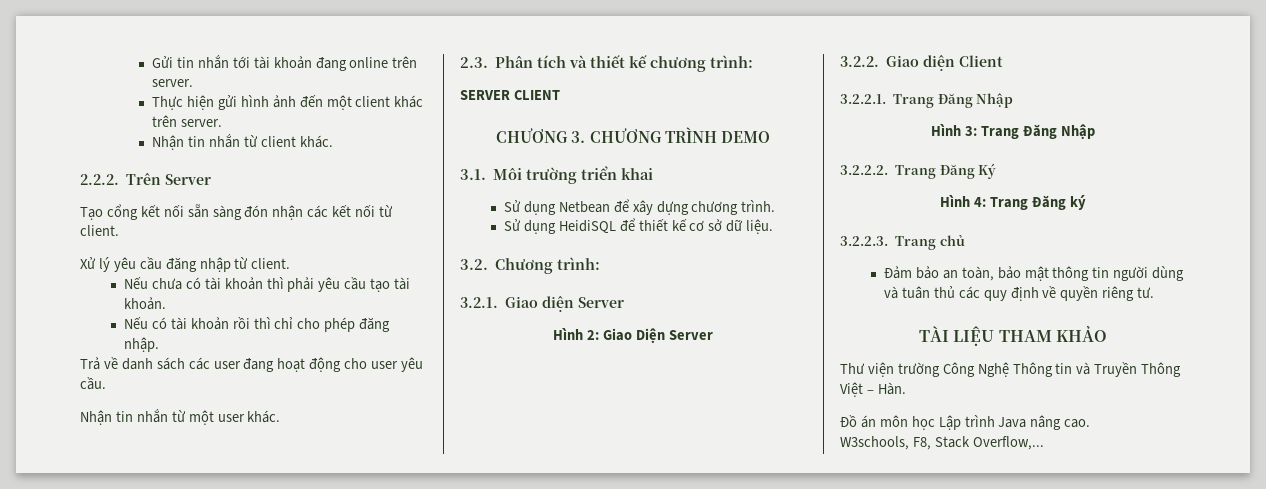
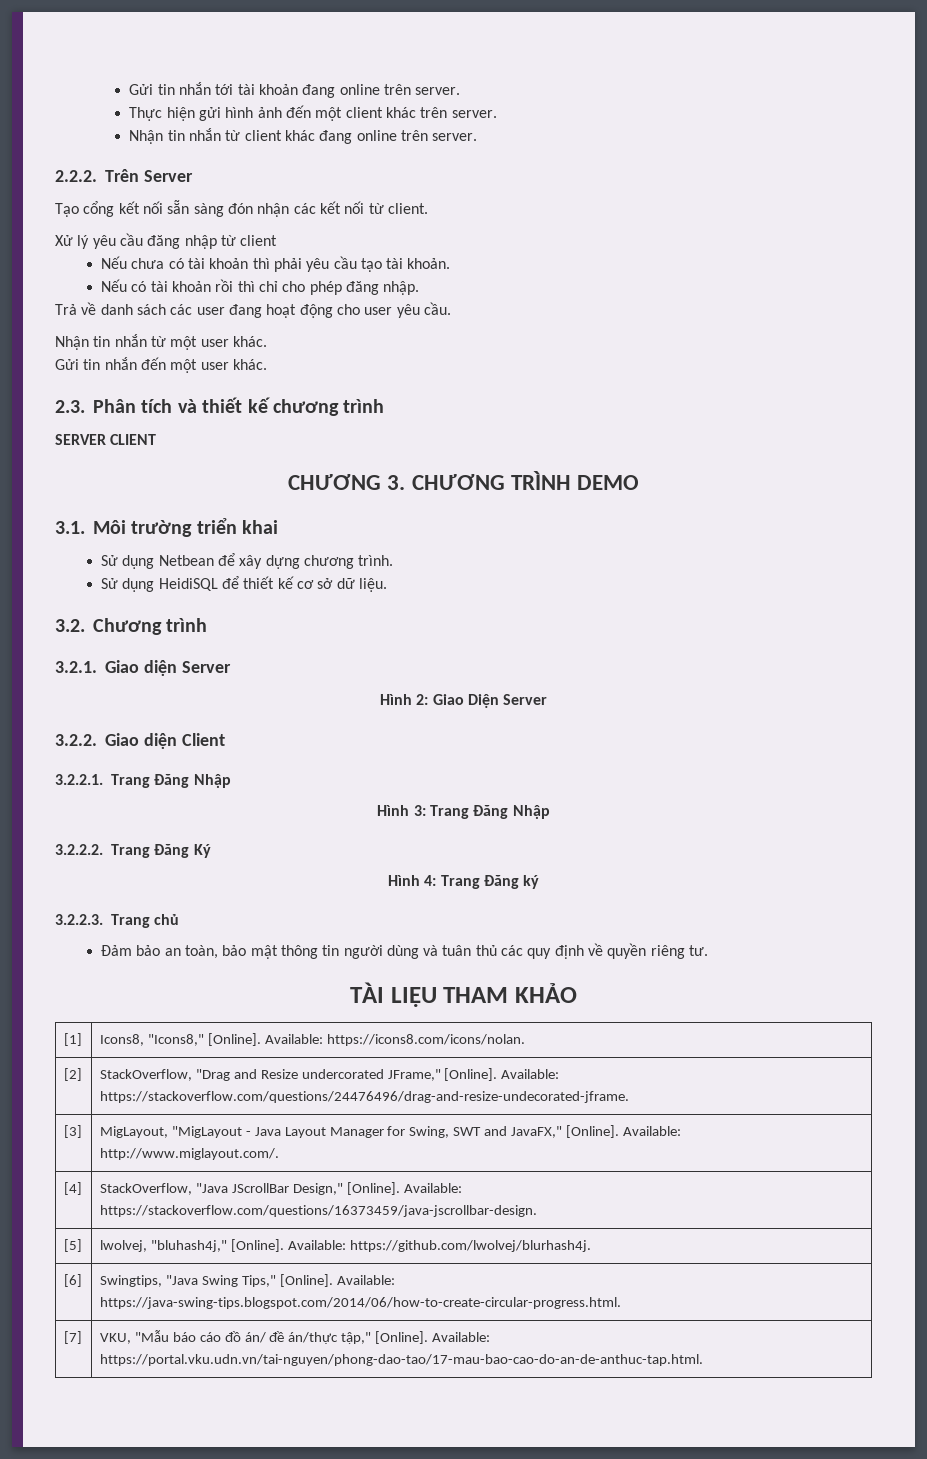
- Nhận tin nhắn từ client khác.
+ Nhận tin nhắn từ client khác đang online trên server.
- Xử lý yêu cầu đăng nhập từ client.
+ Xử lý yêu cầu đăng nhập từ client
+ Gửi tin nhắn đến một user khác.
- 2.3. Phân tích và thiết kế chương trình:
+ 2.3. Phân tích và thiết kế chương trình
- 3.2. Chương trình:
+ 3.2. Chương trình
- Thư viện trường Công Nghệ Thông tin và Truyền Thông Việt – Hàn.
- Đồ án môn học Lập trình Java nâng cao.
- W3schools, F8, Stack Overflow,...
+ [1] | Icons8, "Icons8," [Online]. Available: https://icons8.com/icons/nolan.
+ [2] | StackOverflow, "Drag and Resize undercorated JFrame," [Online]. Available: https://stackoverflow.com/questions/24476496/drag-and-resize-undecorated-jframe.
+ [3] | MigLayout, "MigLayout - Java Layout Manager for Swing, SWT and JavaFX," [Online]. Available: http://www.miglayout.com/.
+ [4] | StackOverflow, "Java JScrollBar Design," [Online]. Available: https://stackoverflow.com/questions/16373459/java-jscrollbar-design.
+ [5] | lwolvej, "bluhash4j," [Online]. Available: https://github.com/lwolvej/blurhash4j.
+ [6] | Swingtips, "Java Swing Tips," [Online]. Available: https://java-swing-tips.blogspot.com/2014/06/how-to-create-circular-progress.html.
+ [7] | VKU, "Mẫu báo cáo đồ án/ đề án/thực tập," [Online]. Available: https://portal.vku.udn.vn/tai-nguyen/phong-dao-tao/17-mau-bao-cao-do-an-de-anthuc-tap.html.

